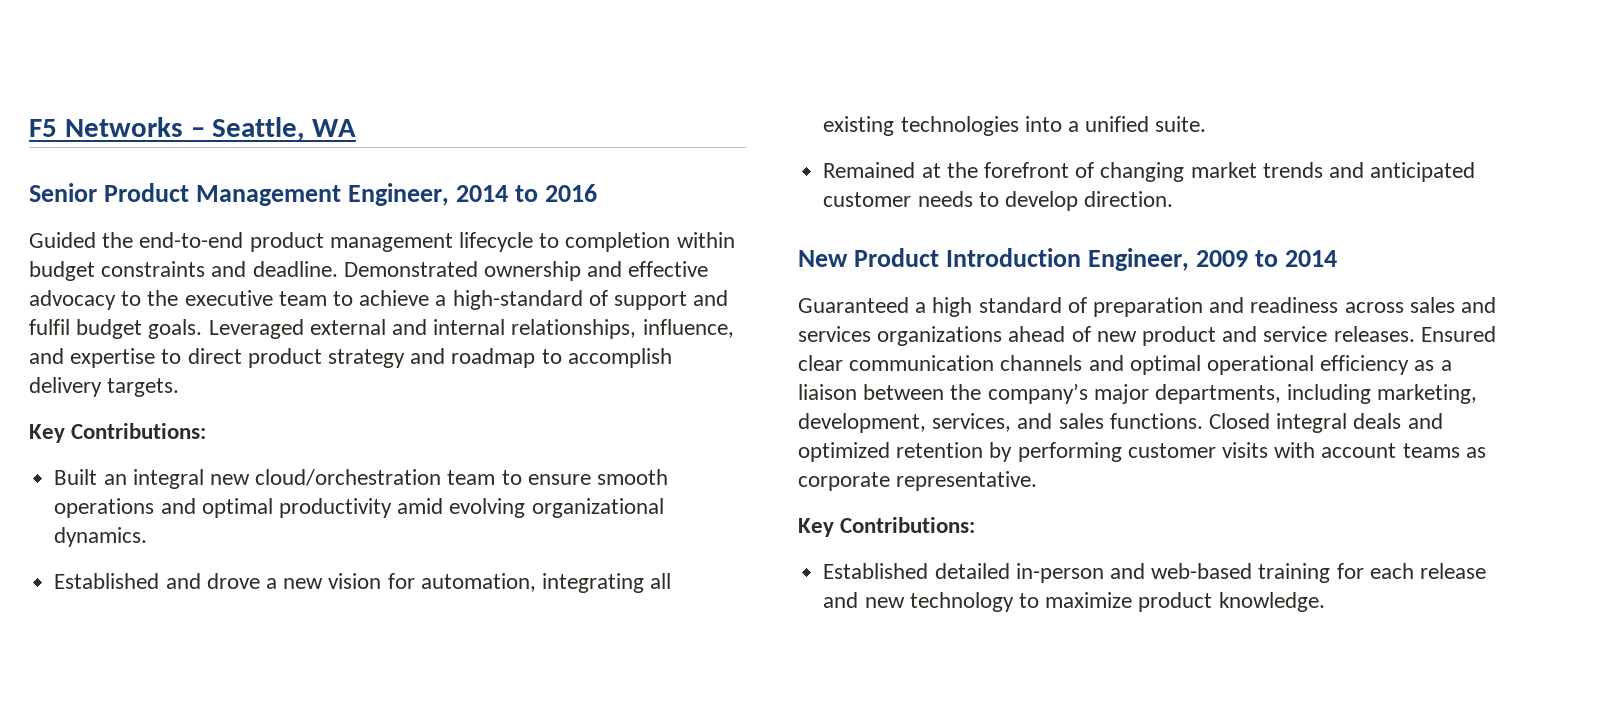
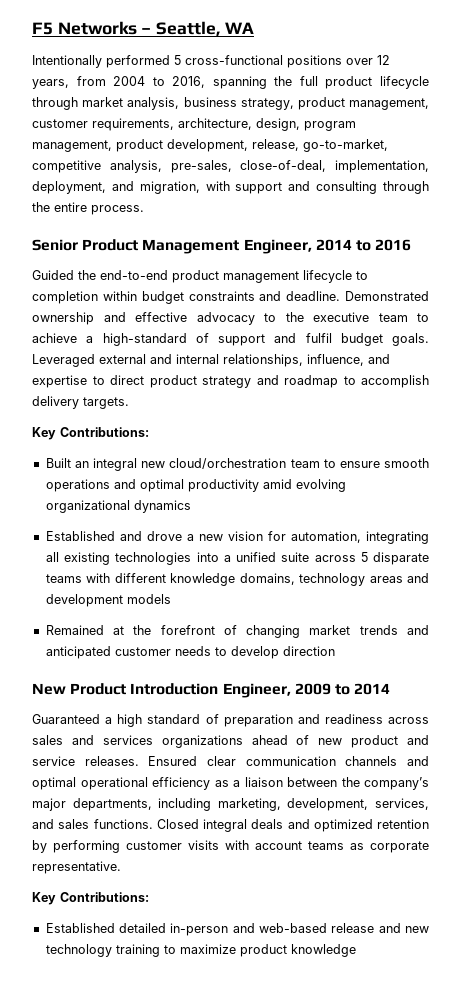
+ Intentionally performed 5 cross-functional positions over 12 years, from 2004 to 2016, spanning the full product lifecycle through market analysis, business strategy, product management, customer requirements, architecture, design, program management, product development, release, go-to-market, competitive analysis, pre-sales, close-of-deal, implementation, deployment, and migration, with support and consulting through the entire process.
- Built an integral new cloud/orchestration team to ensure smooth operations and optimal productivity amid evolving organizational dynamics.
+ Built an integral new cloud/orchestration team to ensure smooth operations and optimal productivity amid evolving organizational dynamics
- Established and drove a new vision for automation, integrating all existing technologies into a unified suite.
+ Established and drove a new vision for automation, integrating all existing technologies into a unified suite across 5 disparate teams with different knowledge domains, technology areas and development models
- Remained at the forefront of changing market trends and anticipated customer needs to develop direction.
+ Remained at the forefront of changing market trends and anticipated customer needs to develop direction
- Established detailed in-person and web-based training for each release and new technology to maximize product knowledge.
+ Established detailed in-person and web-based release and new technology training to maximize product knowledge

